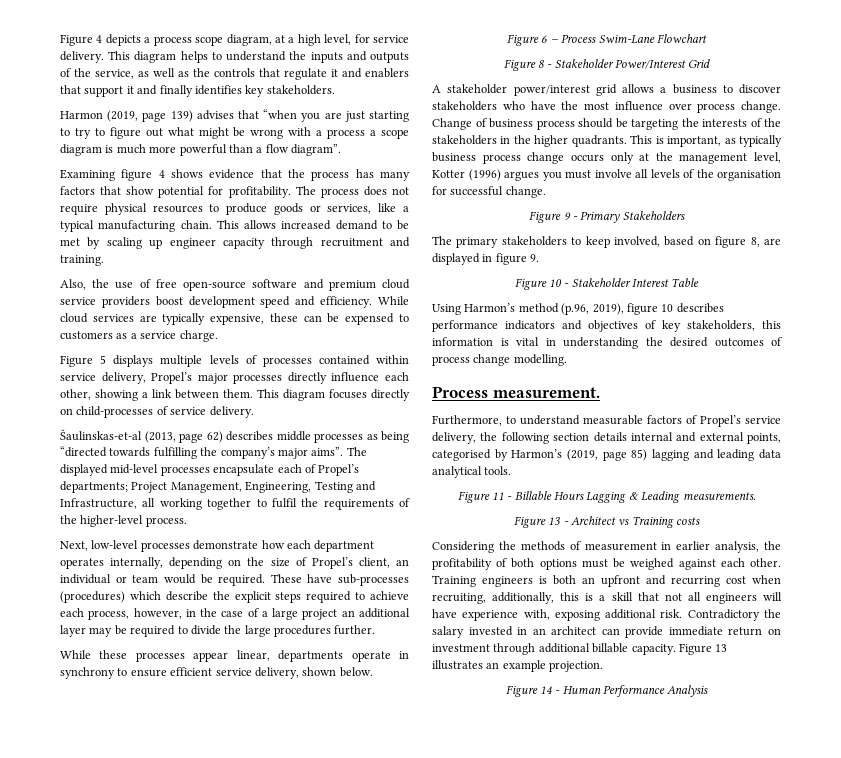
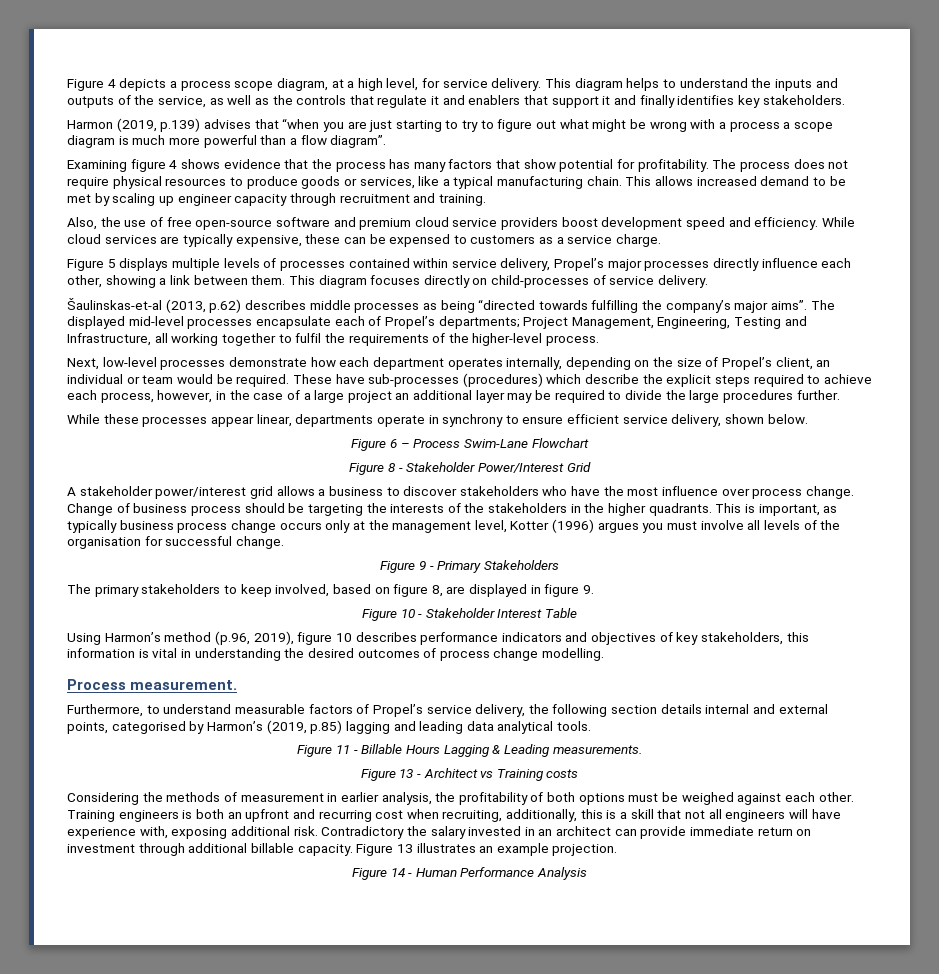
- Harmon (2019, page 139) advises that “when you are just starting to try to figure out what might be wrong with a process a scope diagram is much more powerful than a flow diagram”.
+ Harmon (2019, p.139) advises that “when you are just starting to try to figure out what might be wrong with a process a scope diagram is much more powerful than a flow diagram”.
- Šaulinskas-et-al (2013, page 62) describes middle processes as being “directed towards fulfilling the company’s major aims”.
+ Šaulinskas-et-al (2013, p.62) describes middle processes as being “directed towards fulfilling the company’s major aims”.
- Furthermore, to understand measurable factors of Propel’s service delivery, the following section details internal and external points, categorised by Harmon’s (2019, page 85) lagging and leading data analytical tools.
+ Furthermore, to understand measurable factors of Propel’s service delivery, the following section details internal and external points, categorised by Harmon’s (2019, p.85) lagging and leading data analytical tools.

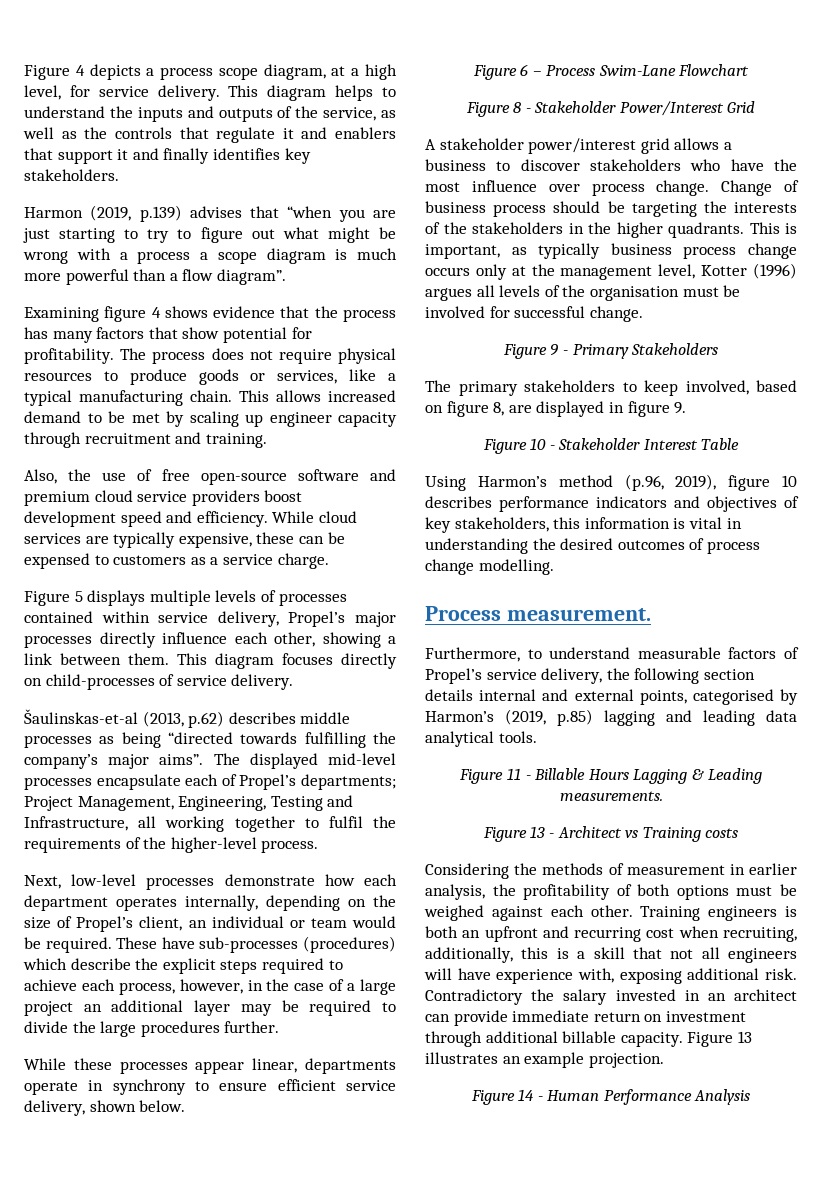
- This is important, as typically business process change occurs only at the management level, Kotter (1996) argues you must involve all levels of the organisation for successful change.
+ This is important, as typically business process change occurs only at the management level, Kotter (1996) argues all levels of the organisation must be involved for successful change.

